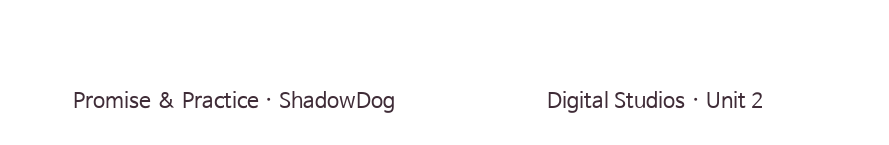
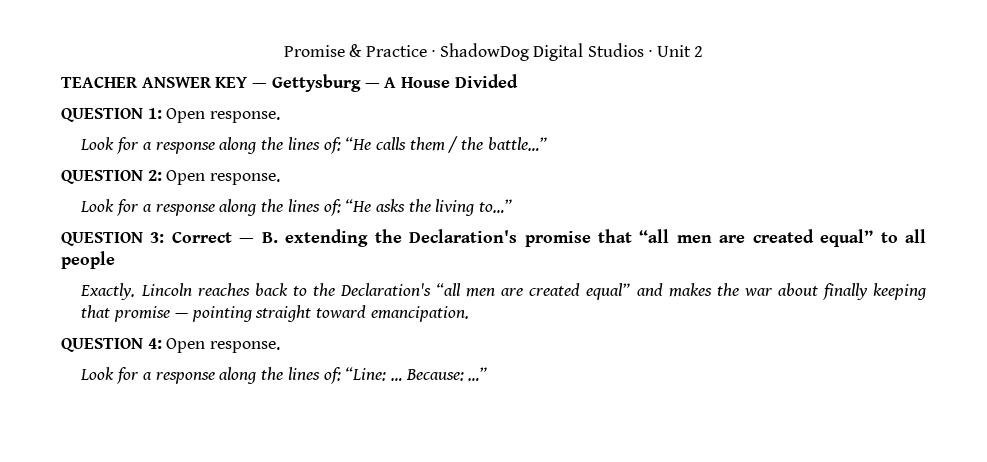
+ TEACHER ANSWER KEY — Gettysburg — A House Divided
+ QUESTION 1: Open response.
+ Look for a response along the lines of: “He calls them / the battle…”
+ QUESTION 2: Open response.
+ Look for a response along the lines of: “He asks the living to…”
+ QUESTION 3: Correct — B. extending the Declaration's promise that “all men are created equal” to all people
+ Exactly. Lincoln reaches back to the Declaration's “all men are created equal” and makes the war about finally keeping that promise — pointing straight toward emancipation.
+ QUESTION 4: Open response.
+ Look for a response along the lines of: “Line: … Because: …”

